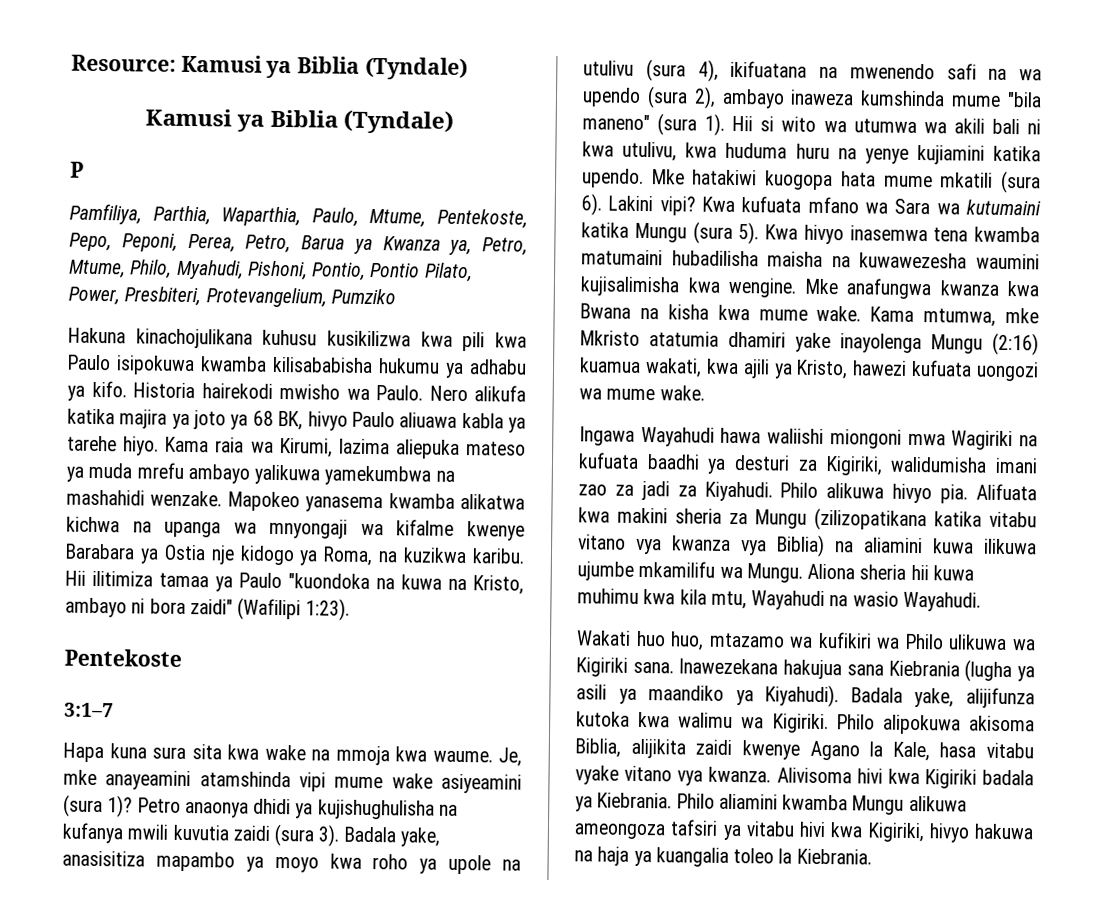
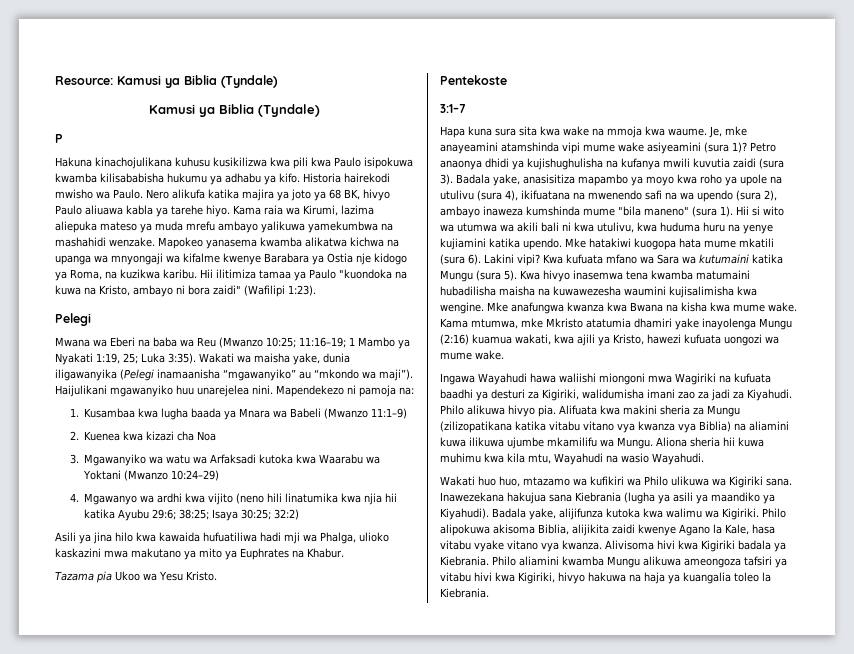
- Pamfiliya, Parthia, Waparthia, Paulo, Mtume, Pentekoste, Pepo, Peponi, Perea, Petro, Barua ya Kwanza ya, Petro, Mtume, Philo, Myahudi, Pishoni, Pontio, Pontio Pilato, Power, Presbiteri, Protevangelium, Pumziko
+ Pelegi
+ Mwana wa Eberi na baba wa Reu (Mwanzo 10:25; 11:16–19; 1 Mambo ya Nyakati 1:19, 25; Luka 3:35). Wakati wa maisha yake, dunia iligawanyika (Pelegi inamaanisha “mgawanyiko” au “mkondo wa maji”). Haijulikani mgawanyiko huu unarejelea nini. Mapendekezo ni pamoja na:
+ 1. Kusambaa kwa lugha baada ya Mnara wa Babeli (Mwanzo 11:1–9)
+ 2. Kuenea kwa kizazi cha Noa
+ 3. Mgawanyiko wa watu wa Arfaksadi kutoka kwa Waarabu wa Yoktani (Mwanzo 10:24–29)
+ 4. Mgawanyo wa ardhi kwa vijito (neno hili linatumika kwa njia hii katika Ayubu 29:6; 38:25; Isaya 30:25; 32:2)
+ Asili ya jina hilo kwa kawaida hufuatiliwa hadi mji wa Phalga, ulioko kaskazini mwa makutano ya mito ya Euphrates na Khabur.
+ Tazama pia Ukoo wa Yesu Kristo.

